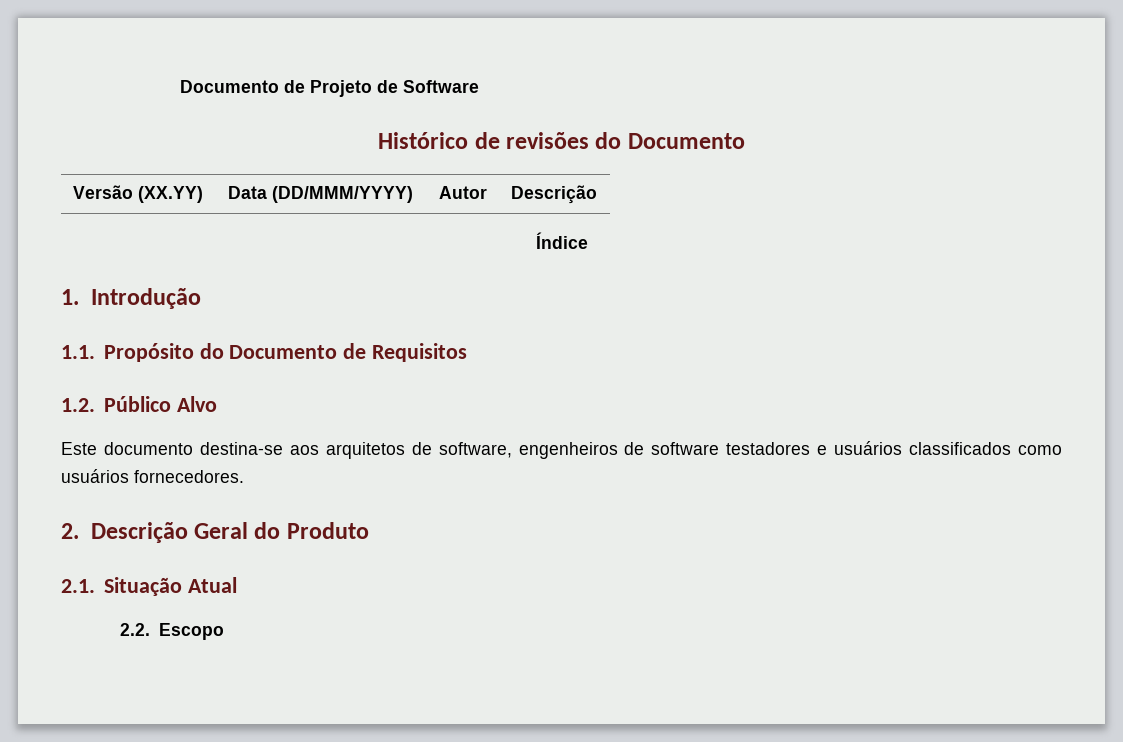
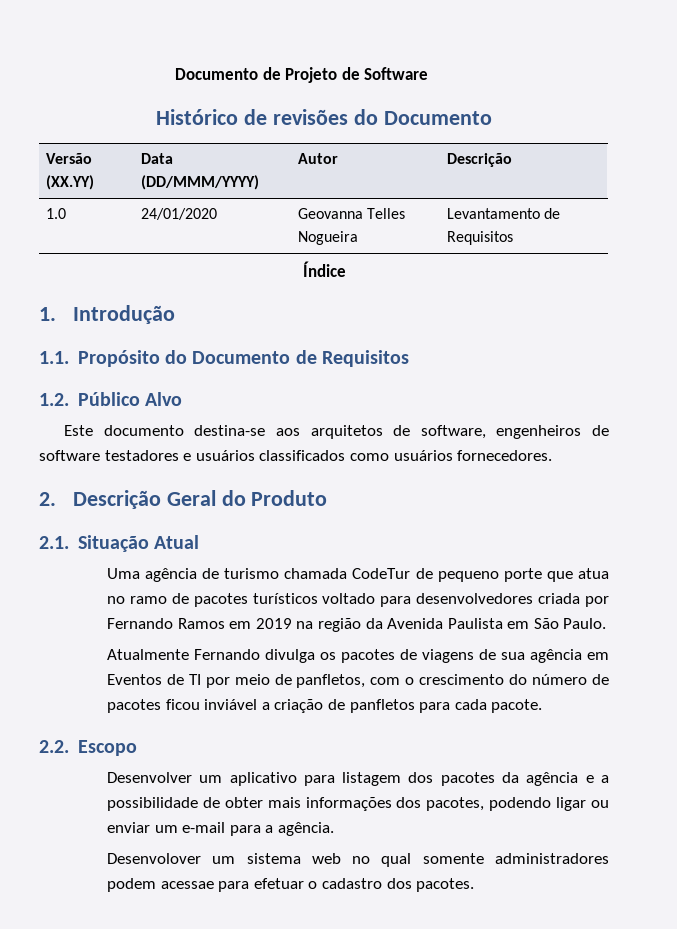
+ 1.0 | 24/01/2020 | Geovanna Telles Nogueira | Levantamento de Requisitos
+ Uma agência de turismo chamada CodeTur de pequeno porte que atua no ramo de pacotes turísticos voltado para desenvolvedores criada por Fernando Ramos em 2019 na região da Avenida Paulista em São Paulo.
+ Atualmente Fernando divulga os pacotes de viagens de sua agência em Eventos de TI por meio de panfletos, com o crescimento do número de pacotes ficou inviável a criação de panfletos para cada pacote.
  2.2. Escopo
+ Desenvolver um aplicativo para listagem dos pacotes da agência e a possibilidade de obter mais informações dos pacotes, podendo ligar ou enviar um e-mail para a agência.
+ Desenvolover um sistema web no qual somente administradores podem acessae para efetuar o cadastro dos pacotes.

